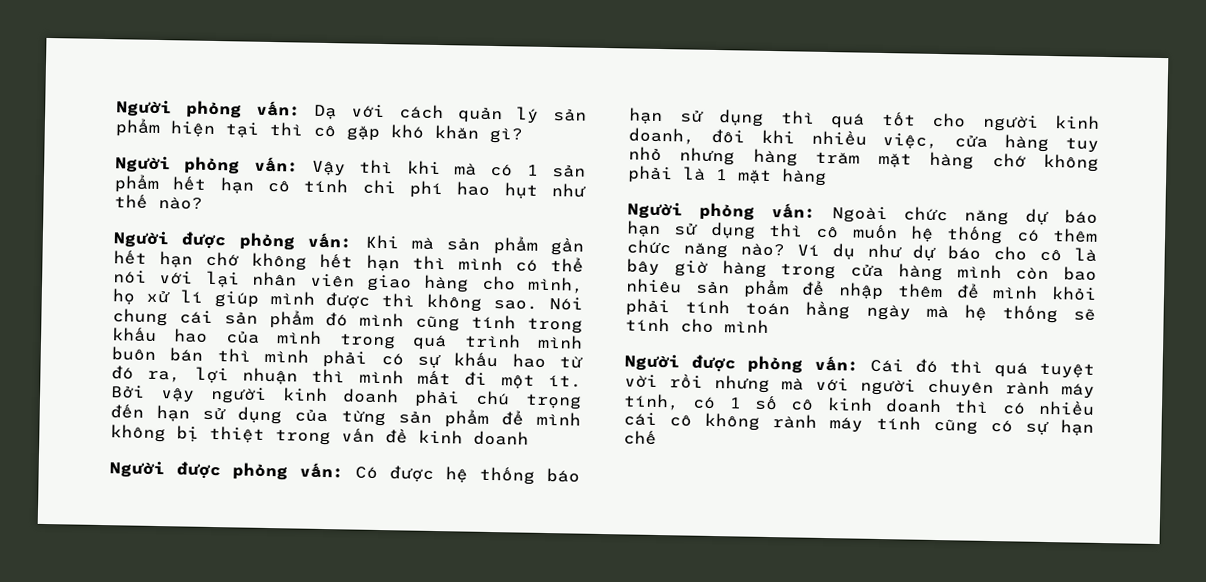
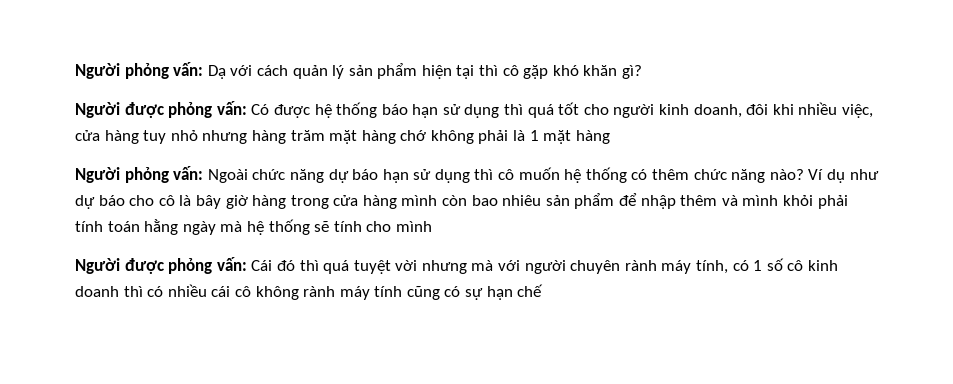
- Người phỏng vấn: Vậy thì khi mà có 1 sản phẩm hết hạn cô tính chi phí hao hụt như thế nào?
- Người được phỏng vấn: Khi mà sản phẩm gần hết hạn chớ không hết hạn thì mình có thể nói với lại nhân viên giao hàng cho mình, họ xử lí giúp mình được thì không sao. Nói chung cái sản phẩm đó mình cũng tính trong khấu hao của mình trong quá trình mình buôn bán thì mình phải có sự khấu hao từ đó ra, lợi nhuận thì mình mất đi một ít. Bởi vậy người kinh doanh phải chú trọng đến hạn sử dụng của từng sản phẩm để mình không bị thiệt trong vấn đề kinh doanh
- Ví dụ như dự báo cho cô là bây giờ hàng trong cửa hàng mình còn bao nhiêu sản phẩm để nhập thêm để mình khỏi phải tính toán hằng ngày mà hệ thống sẽ tính cho mình
+ Ví dụ như dự báo cho cô là bây giờ hàng trong cửa hàng mình còn bao nhiêu sản phẩm để nhập thêm và mình khỏi phải tính toán hằng ngày mà hệ thống sẽ tính cho mình
- Người được phỏng vấn: Cái đó thì quá tuyệt vời rồi nhưng mà với người chuyên rành máy tính, có 1 số cô kinh doanh thì có nhiều cái cô không rành máy tính cũng có sự hạn chế
+ Người được phỏng vấn: Cái đó thì quá tuyệt vời nhưng mà với người chuyên rành máy tính, có 1 số cô kinh doanh thì có nhiều cái cô không rành máy tính cũng có sự hạn chế

